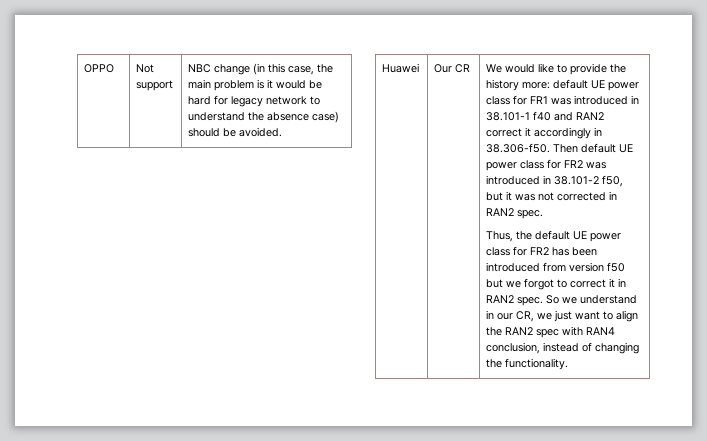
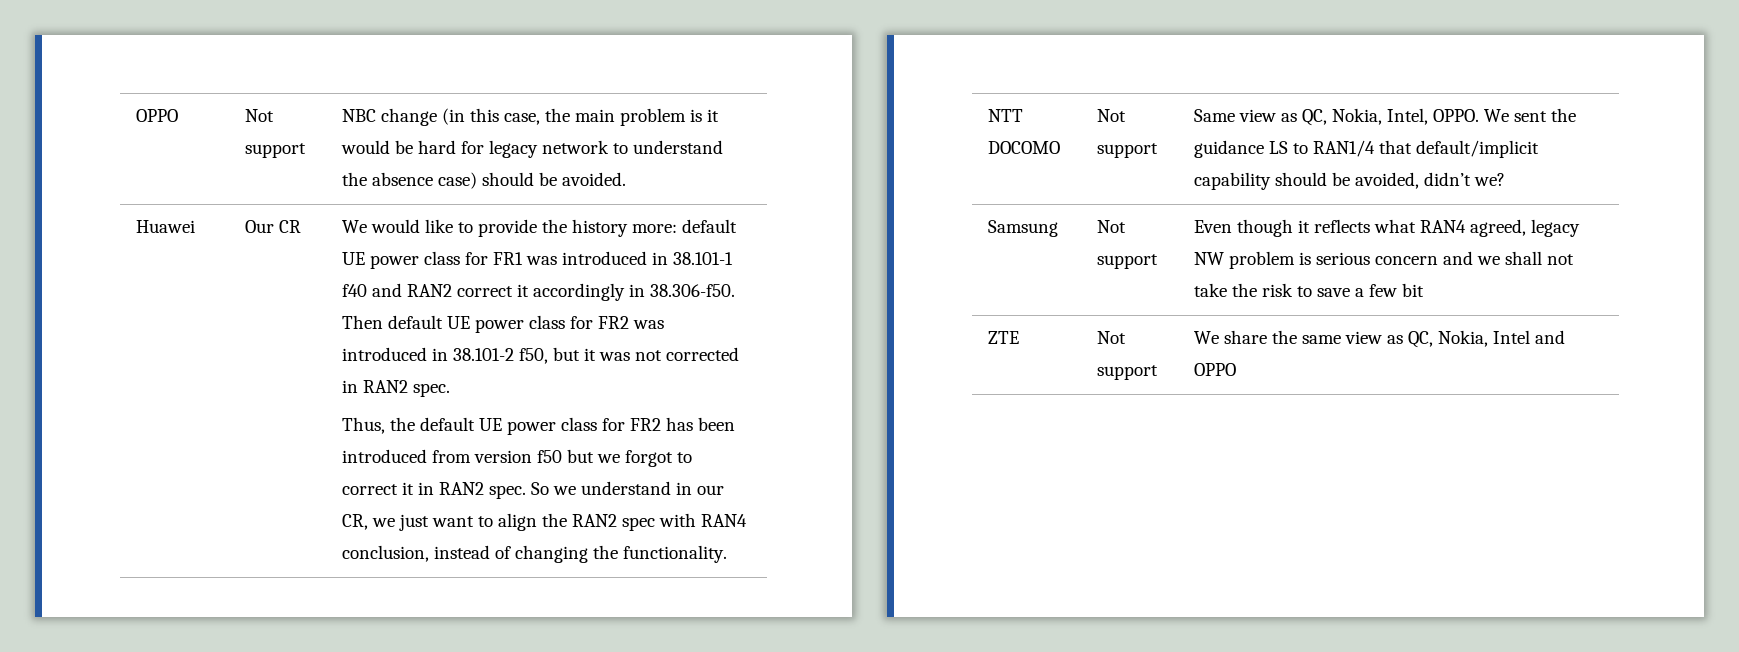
+ NTT DOCOMO | Not support | Same view as QC, Nokia, Intel, OPPO. We sent the guidance LS to RAN1/4 that default/implicit capability should be avoided, didn’t we?
+ Samsung | Not support | Even though it reflects what RAN4 agreed, legacy NW problem is serious concern and we shall not take the risk to save a few bit
+ ZTE | Not support | We share the same view as QC, Nokia, Intel and OPPO

